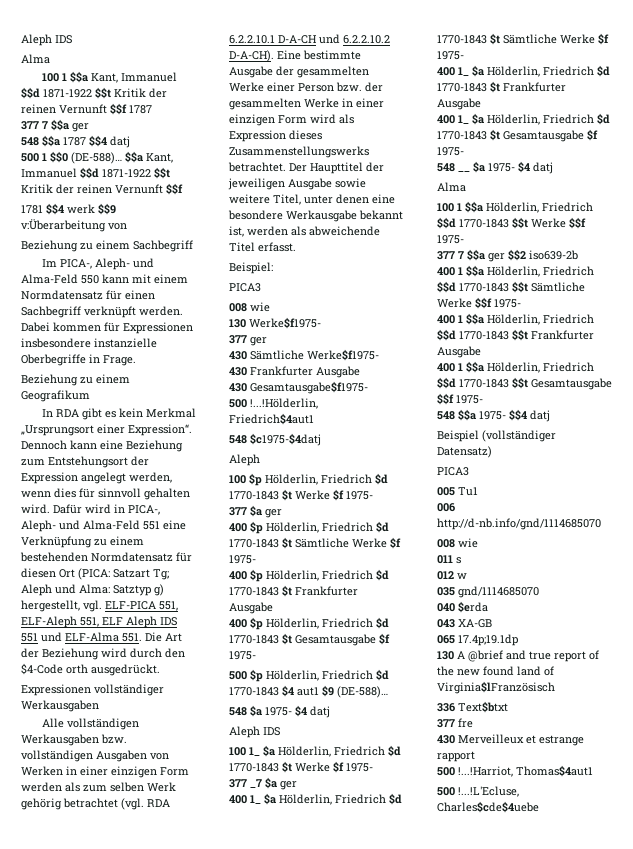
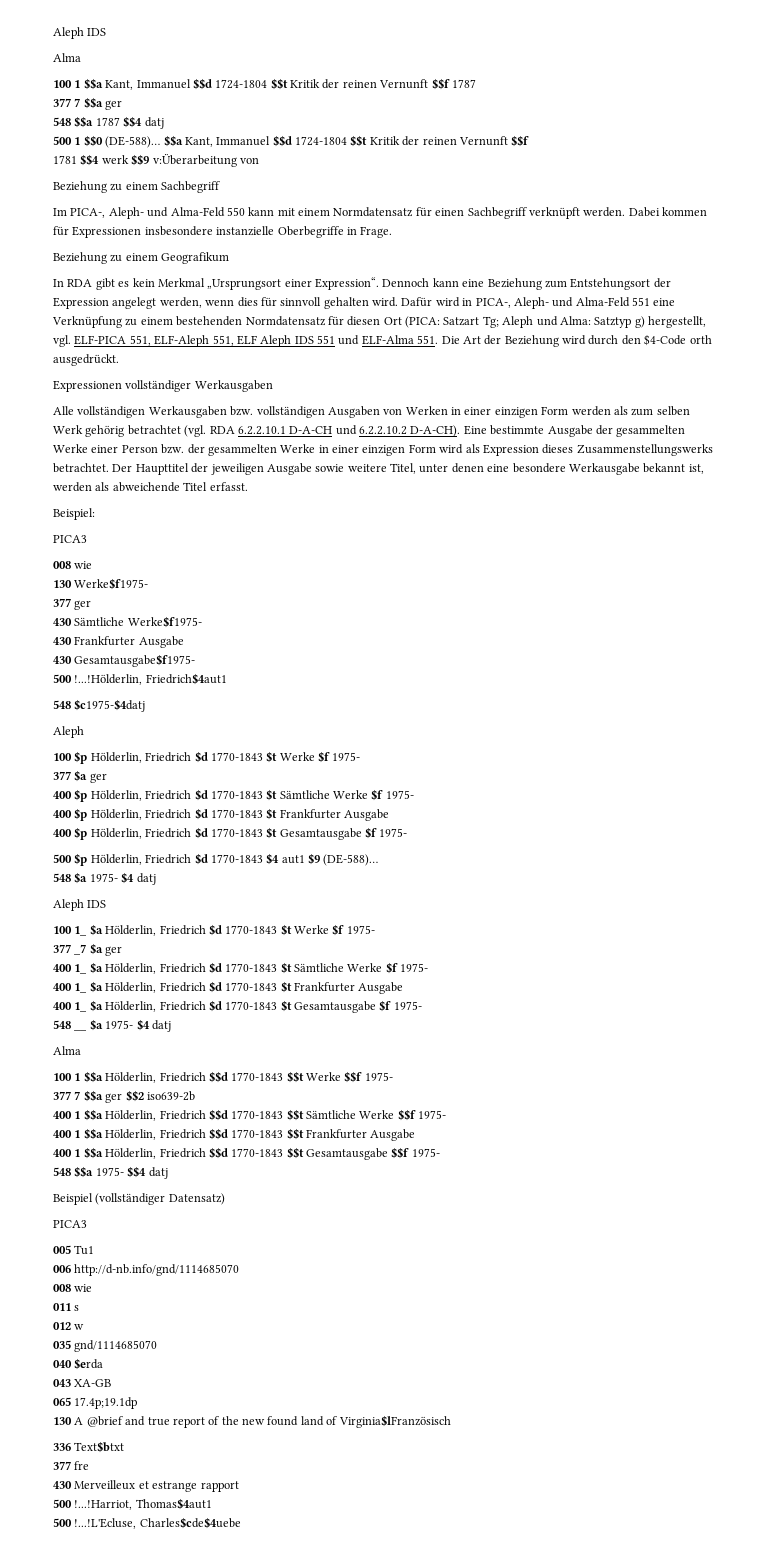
- 100 1 $$a Kant, Immanuel $$d 1871-1922 $$t Kritik der reinen Vernunft $$f 1787
+ 100 1 $$a Kant, Immanuel $$d 1724-1804 $$t Kritik der reinen Vernunft $$f 1787
- 500 1 $$0 (DE-588)… $$a Kant, Immanuel $$d 1871-1922 $$t Kritik der reinen Vernunft $$f
+ 500 1 $$0 (DE-588)… $$a Kant, Immanuel $$d 1724-1804 $$t Kritik der reinen Vernunft $$f

